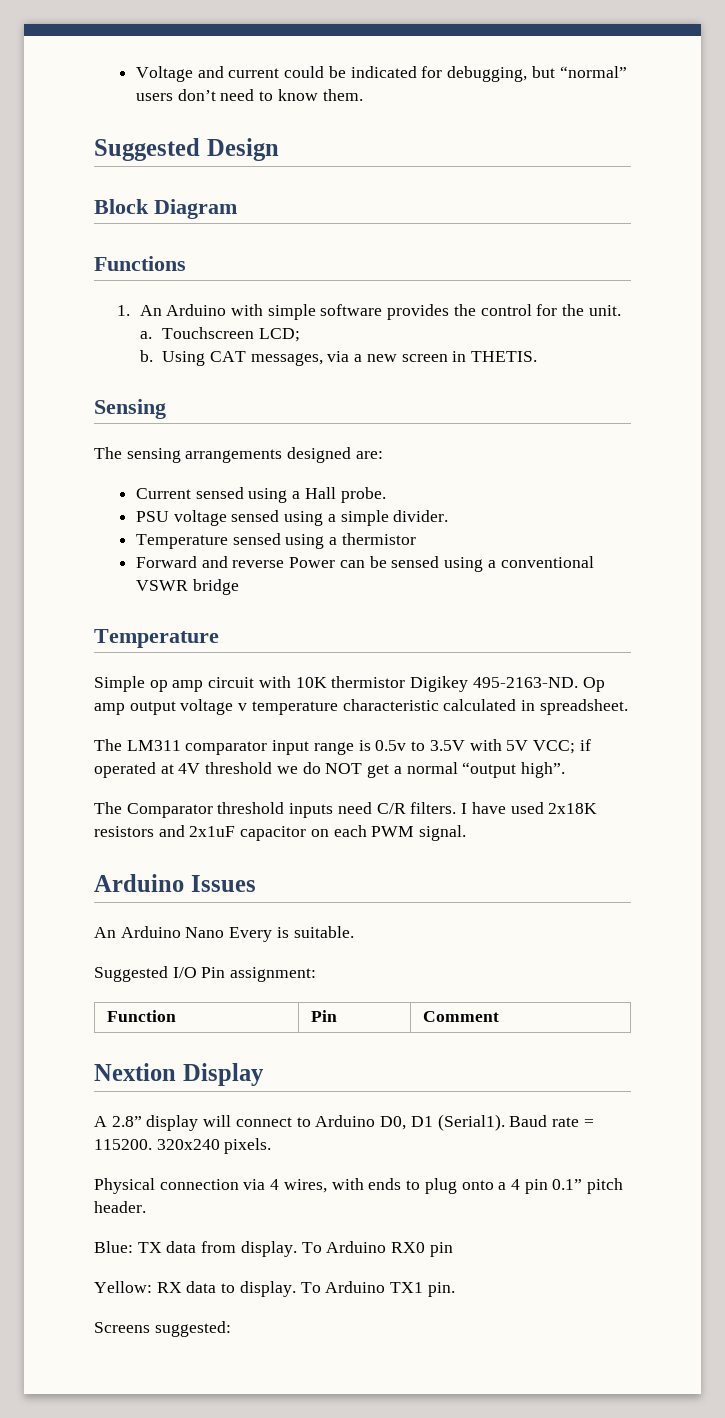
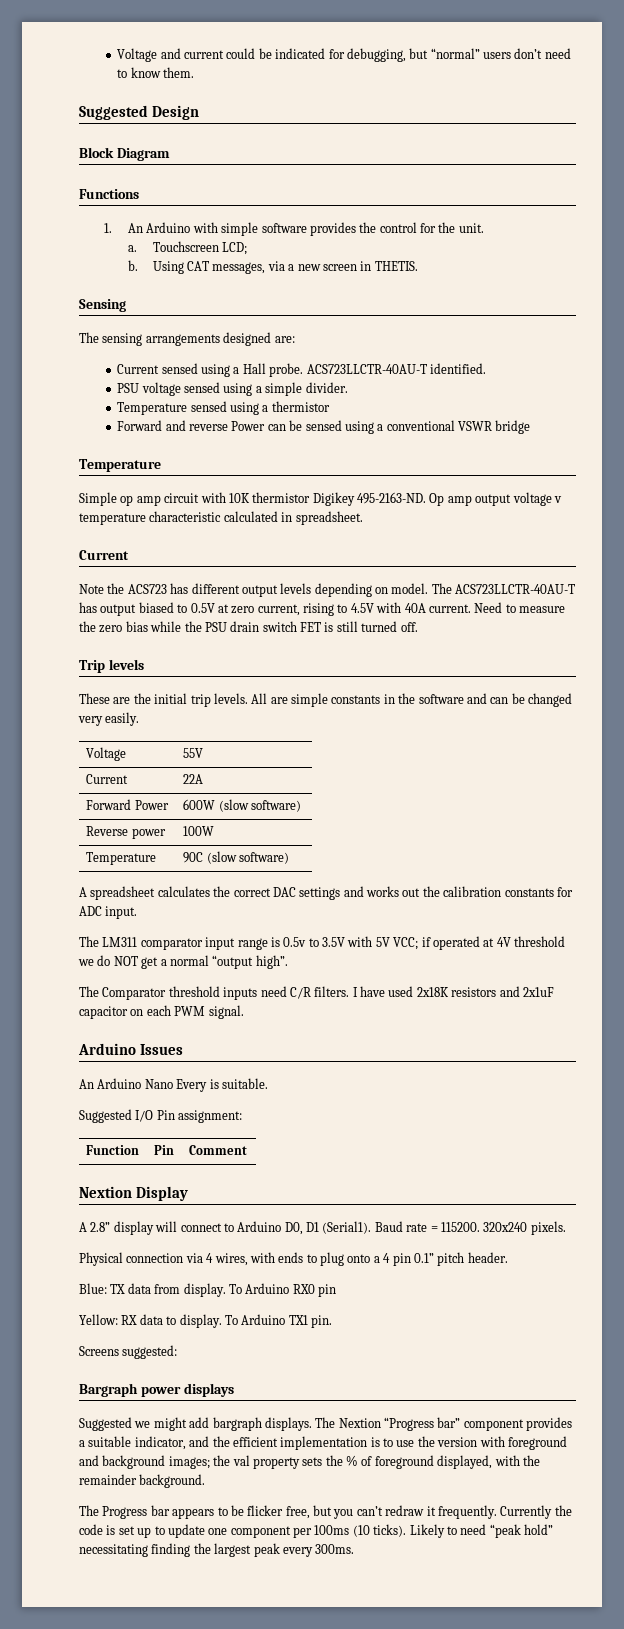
+ ACS723LLCTR-40AU-T identified.
  Op amp output voltage v temperature characteristic calculated in spreadsheet.
+ Current
+ Note the ACS723 has different output levels depending on model. The ACS723LLCTR-40AU-T has output biased to 0.5V at zero current, rising to 4.5V with 40A current. Need to measure the zero bias while the PSU drain switch FET is still turned off.
+ Trip levels
+ These are the initial trip levels. All are simple constants in the software and can be changed very easily.
+ Voltage | 55V
+ Current | 22A
+ Forward Power | 600W (slow software)
+ Reverse power | 100W
+ Temperature | 90C (slow software)
+ A spreadsheet calculates the correct DAC settings and works out the calibration constants for ADC input.
+ Bargraph power displays
+ Suggested we might add bargraph displays. The Nextion “Progress bar” component provides a suitable indicator, and the efficient implementation is to use the version with foreground and background images; the val property sets the % of foreground displayed, with the remainder background.
+ The Progress bar appears to be flicker free, but you can’t redraw it frequently. Currently the code is set up to update one component per 100ms (10 ticks). Likely to need “peak hold” necessitating finding the largest peak every 300ms.

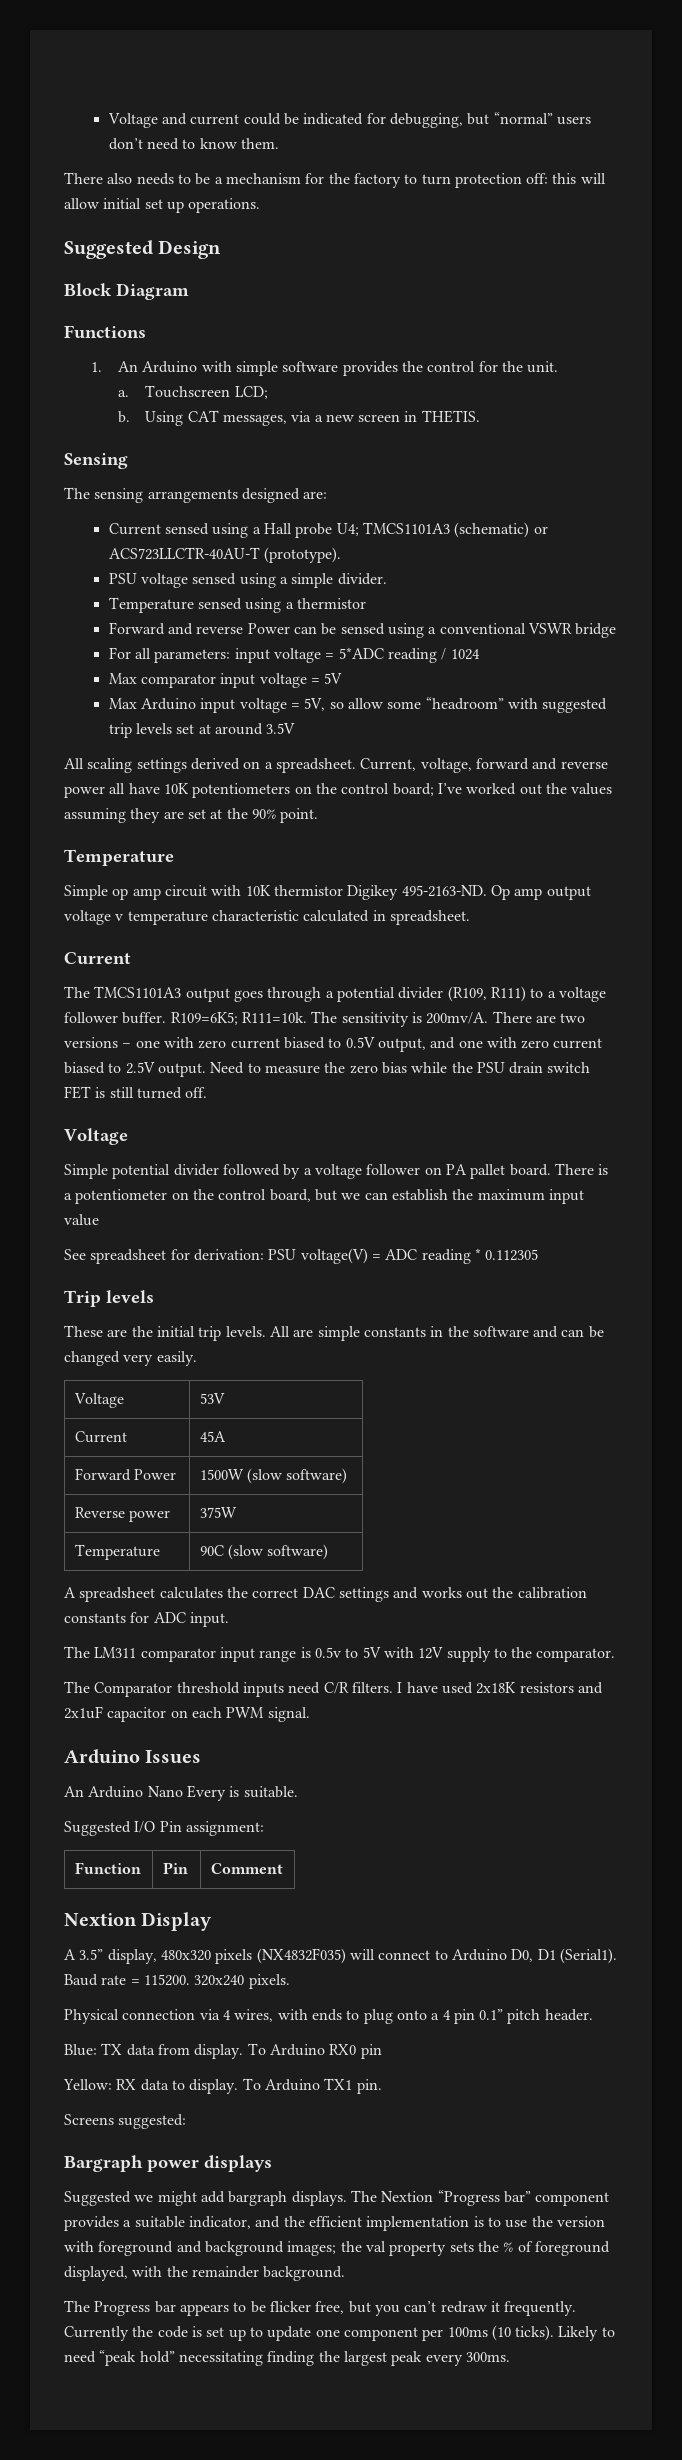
+ There also needs to be a mechanism for the factory to turn protection off: this will allow initial set up operations.
- Current sensed using a Hall probe. ACS723LLCTR-40AU-T identified.
+ Current sensed using a Hall probe U4; TMCS1101A3 (schematic) or ACS723LLCTR-40AU-T (prototype).
+ For all parameters: input voltage = 5*ADC reading / 1024
+ Max comparator input voltage = 5V
+ Max Arduino input voltage = 5V, so allow some “headroom” with suggested trip levels set at around 3.5V
+ All scaling settings derived on a spreadsheet. Current, voltage, forward and reverse power all have 10K potentiometers on the control board; I’ve worked out the values assuming they are set at the 90% point.
- Note the ACS723 has different output levels depending on model. The ACS723LLCTR-40AU-T has output biased to 0.5V at zero current, rising to 4.5V with 40A current.
+ The TMCS1101A3 output goes through a potential divider (R109, R111) to a voltage follower buffer. R109=6K5; R111=10k. The sensitivity is 200mv/A. There are two versions – one with zero current biased to 0.5V output, and one with zero current biased to 2.5V output.
  Need to measure the zero bias while the PSU drain switch FET is still turned off.
+ Voltage
+ Simple potential divider followed by a voltage follower on PA pallet board. There is a potentiometer on the control board, but we can establish the maximum input value
+ See spreadsheet for derivation: PSU voltage(V) = ADC reading * 0.112305
- Voltage | 55V
+ Voltage | 53V
- Current | 22A
+ Current | 45A
- Forward Power | 600W (slow software)
+ Forward Power | 1500W (slow software)
- Reverse power | 100W
+ Reverse power | 375W
- The LM311 comparator input range is 0.5v to 3.5V with 5V VCC; if operated at 4V threshold we do NOT get a normal “output high”.
+ The LM311 comparator input range is 0.5v to 5V with 12V supply to the comparator.
- A 2.8” display will connect to Arduino D0, D1 (Serial1).
+ A 3.5” display, 480x320 pixels (NX4832F035) will connect to Arduino D0, D1 (Serial1).

